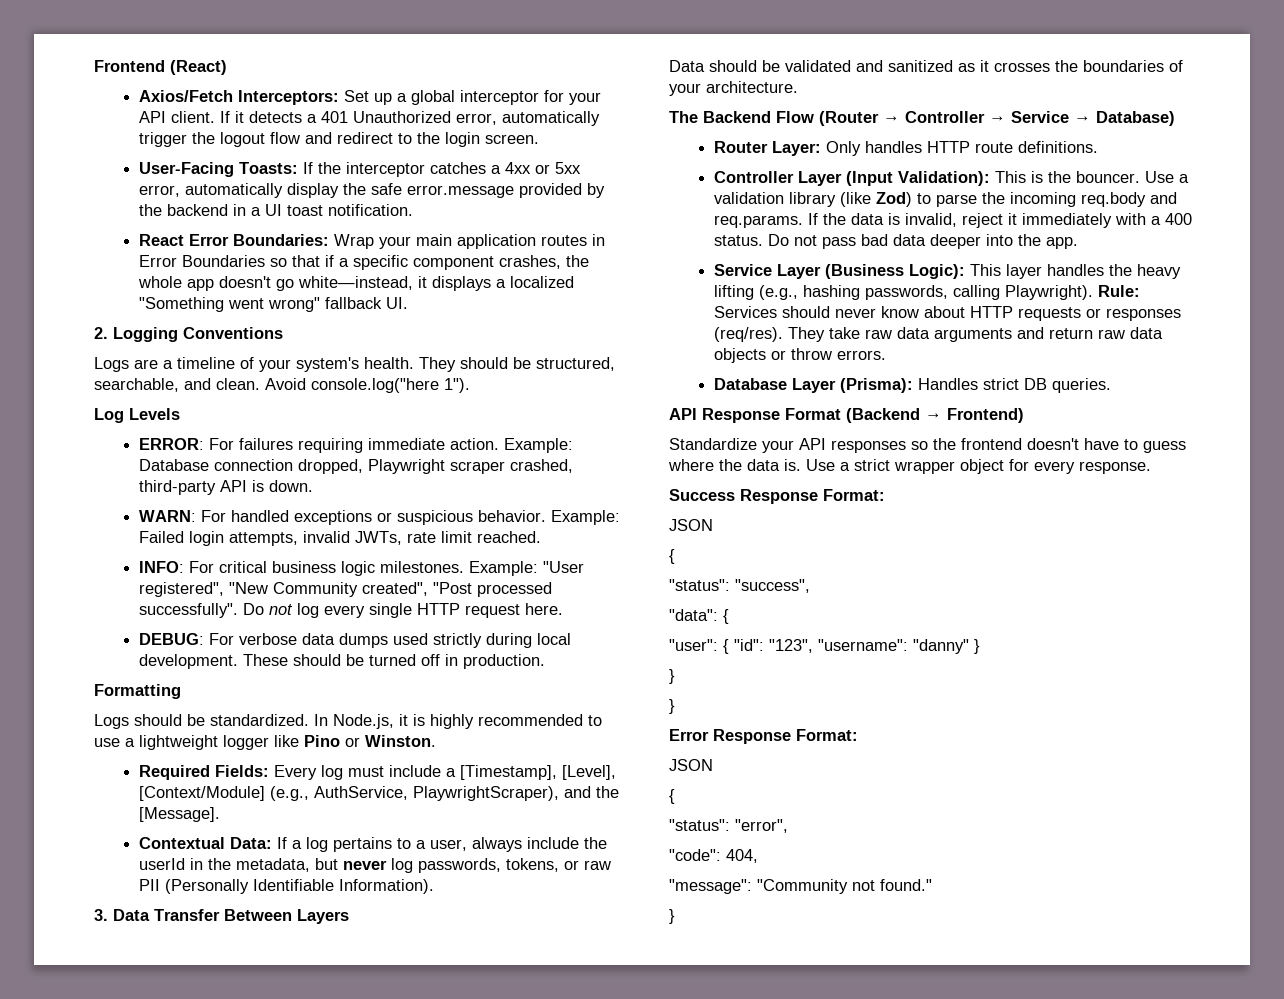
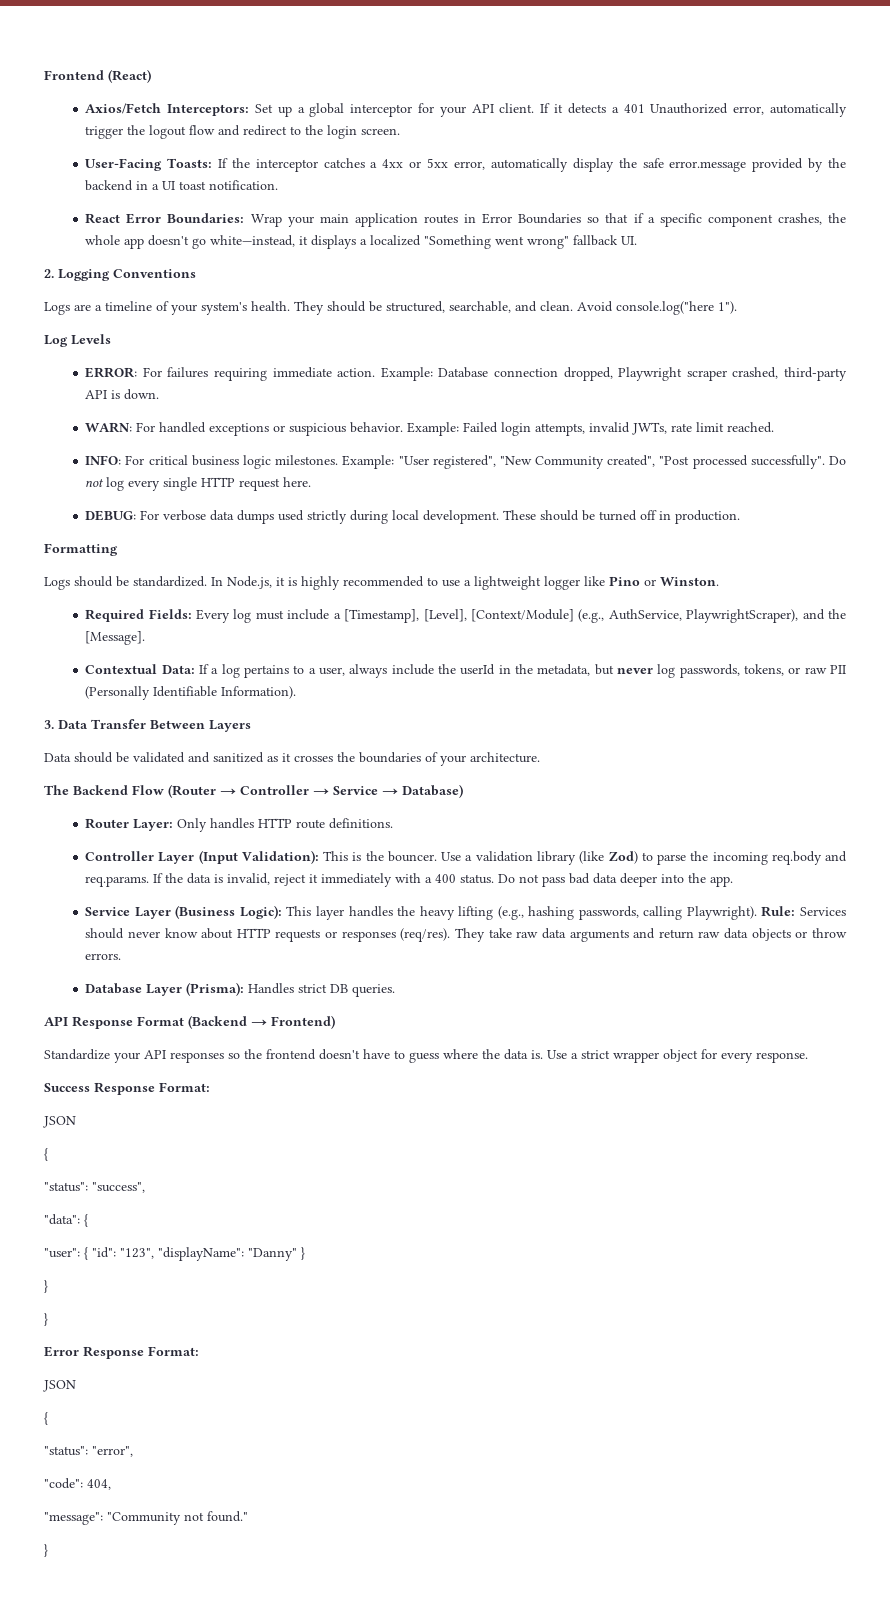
- "user": { "id": "123", "username": "danny" }
+ "user": { "id": "123", "displayName": "Danny" }

